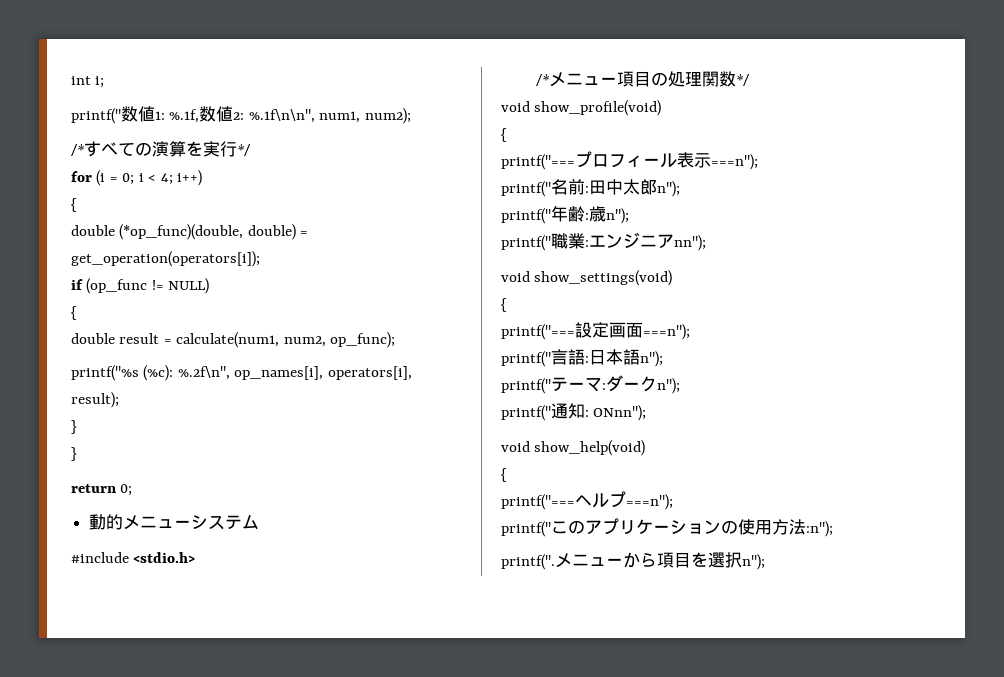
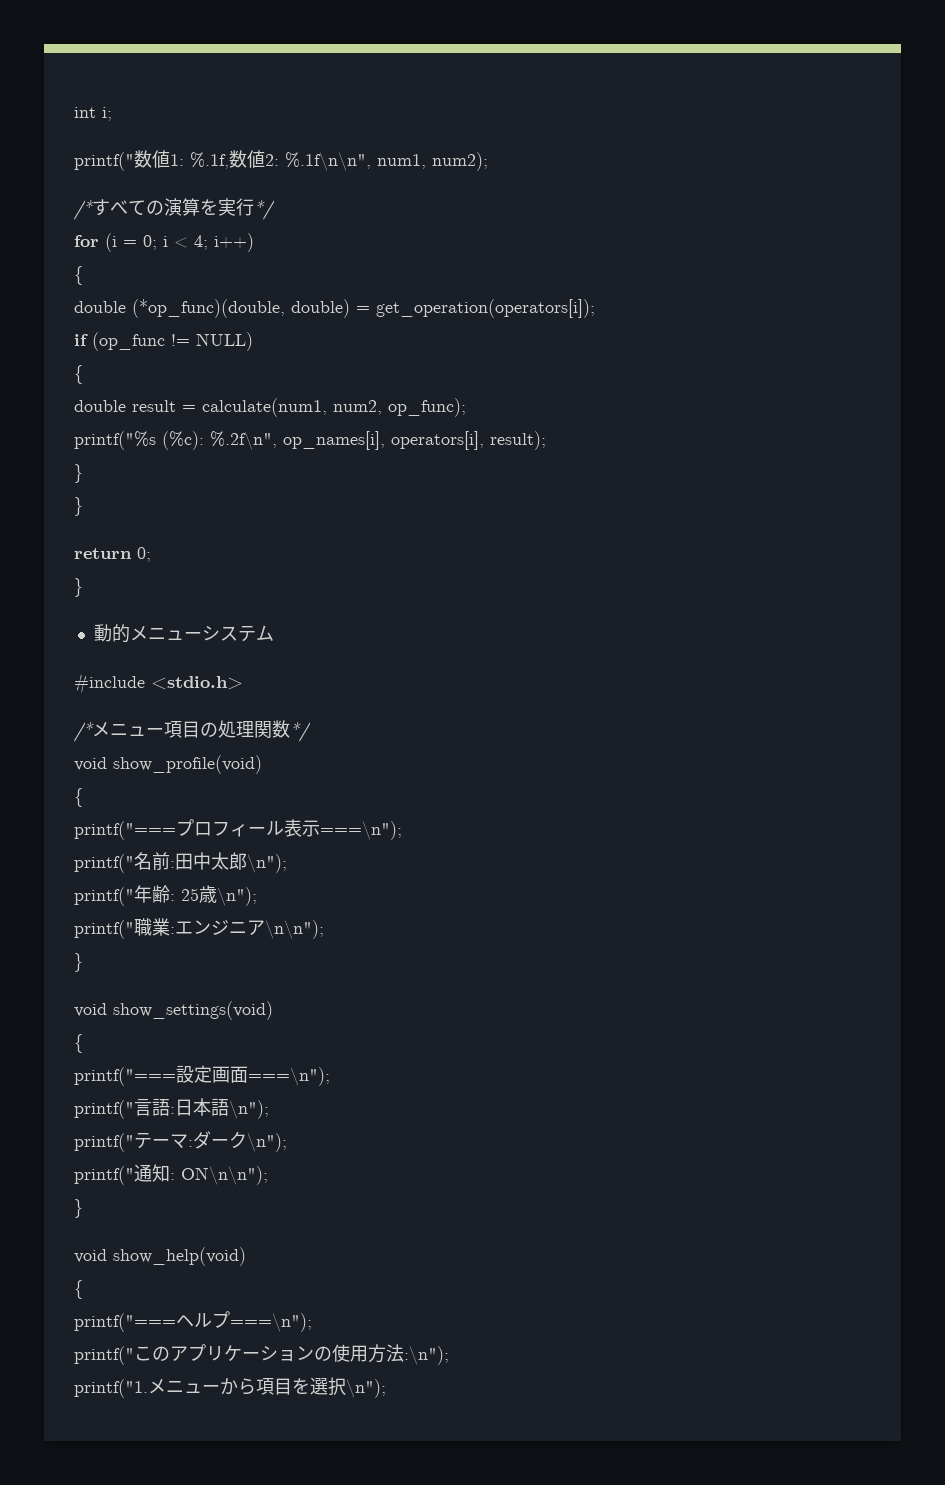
  return 0;
+ }
- printf("===プロフィール表示===n");
+ printf("===プロフィール表示===\n");
- printf("名前:田中太郎n");
+ printf("名前:田中太郎\n");
- printf("年齢:歳n");
+ printf("年齢: 25歳\n");
- printf("職業:エンジニアnn");
+ printf("職業:エンジニア\n\n");
+ }
- printf("===設定画面===n");
+ printf("===設定画面===\n");
- printf("言語:日本語n");
+ printf("言語:日本語\n");
- printf("テーマ:ダークn");
+ printf("テーマ:ダーク\n");
- printf("通知: ONnn");
+ printf("通知: ON\n\n");
+ }
- printf("===ヘルプ===n");
+ printf("===ヘルプ===\n");
- printf("このアプリケーションの使用方法:n");
- printf(".
+ printf("このアプリケーションの使用方法:\n");
+ printf("1.
- メニューから項目を選択n");
+ メニューから項目を選択\n");

